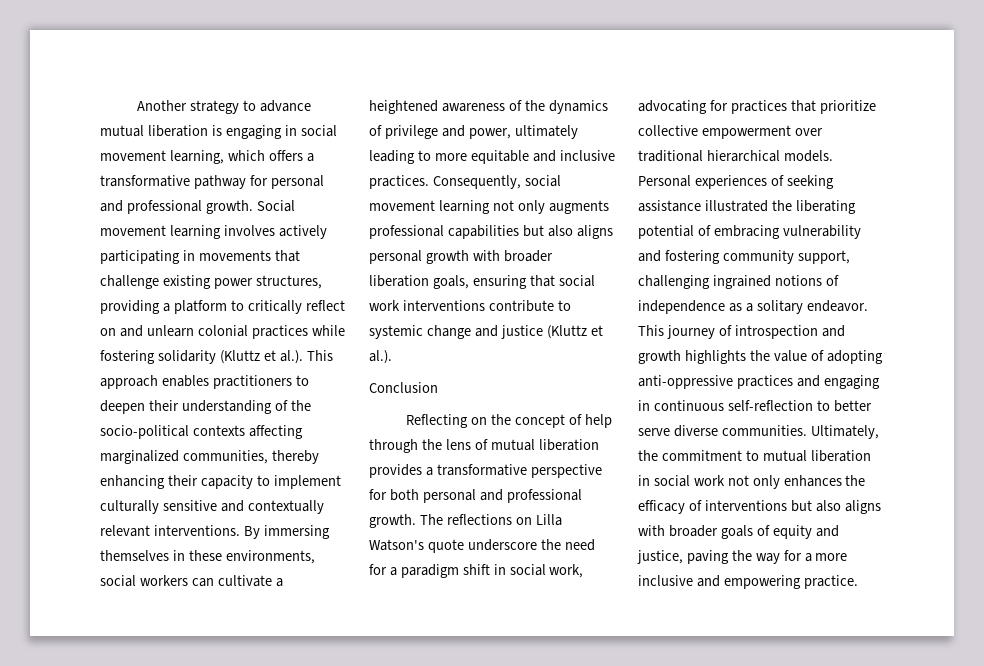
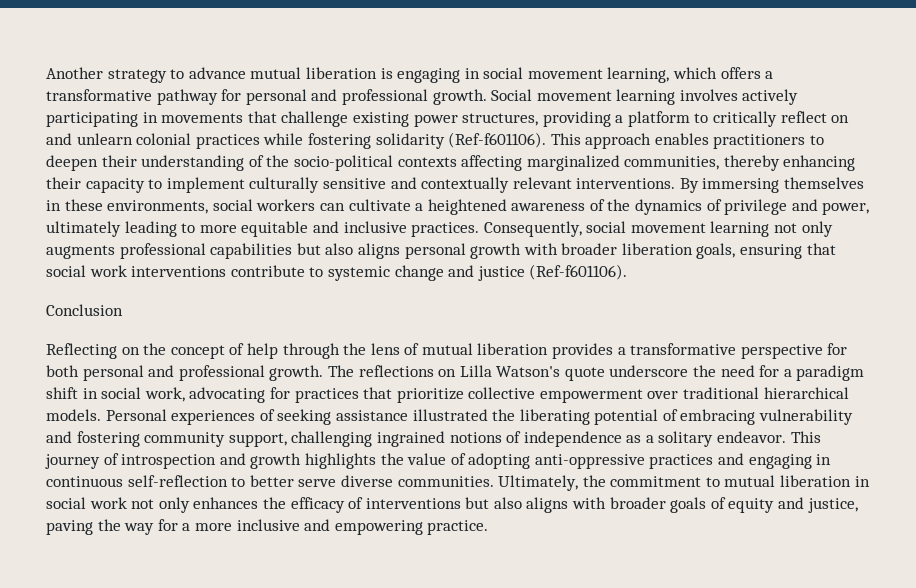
- Social movement learning involves actively participating in movements that challenge existing power structures, providing a platform to critically reflect on and unlearn colonial practices while fostering solidarity (Kluttz et al.). This approach enables practitioners to deepen their understanding of the socio-political contexts affecting marginalized communities, thereby enhancing their capacity to implement culturally sensitive and contextually relevant interventions.
+ Social movement learning involves actively participating in movements that challenge existing power structures, providing a platform to critically reflect on and unlearn colonial practices while fostering solidarity (Ref-f601106). This approach enables practitioners to deepen their understanding of the socio-political contexts affecting marginalized communities, thereby enhancing their capacity to implement culturally sensitive and contextually relevant interventions.
- Consequently, social movement learning not only augments professional capabilities but also aligns personal growth with broader liberation goals, ensuring that social work interventions contribute to systemic change and justice (Kluttz et al.).
+ Consequently, social movement learning not only augments professional capabilities but also aligns personal growth with broader liberation goals, ensuring that social work interventions contribute to systemic change and justice (Ref-f601106).

